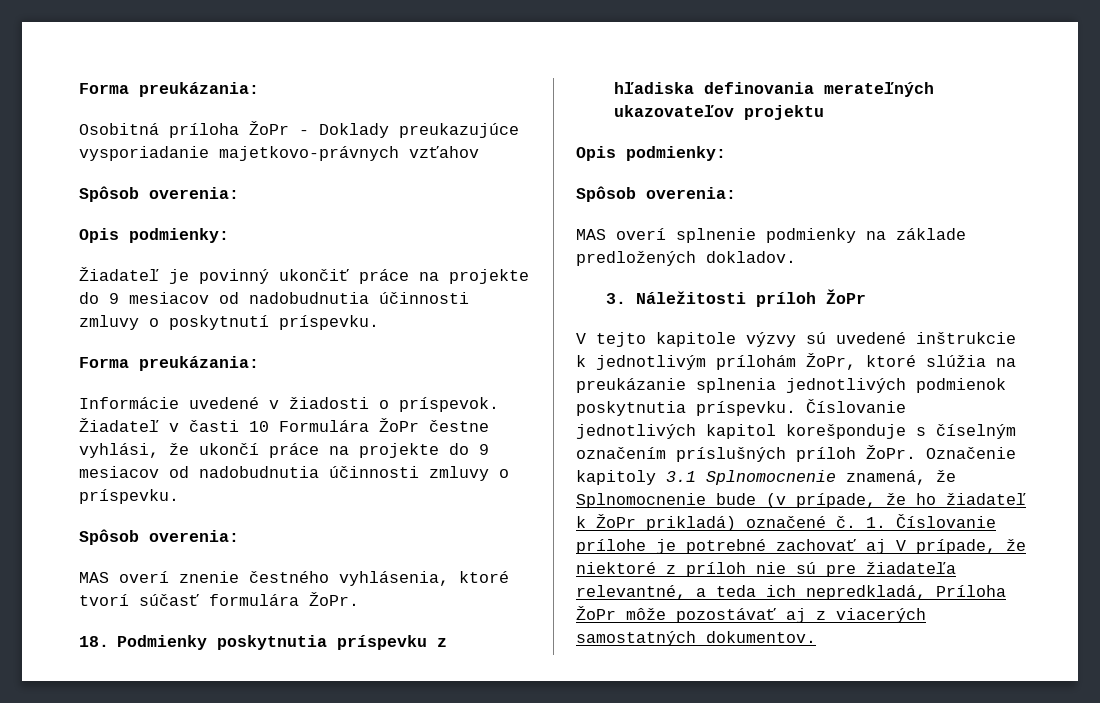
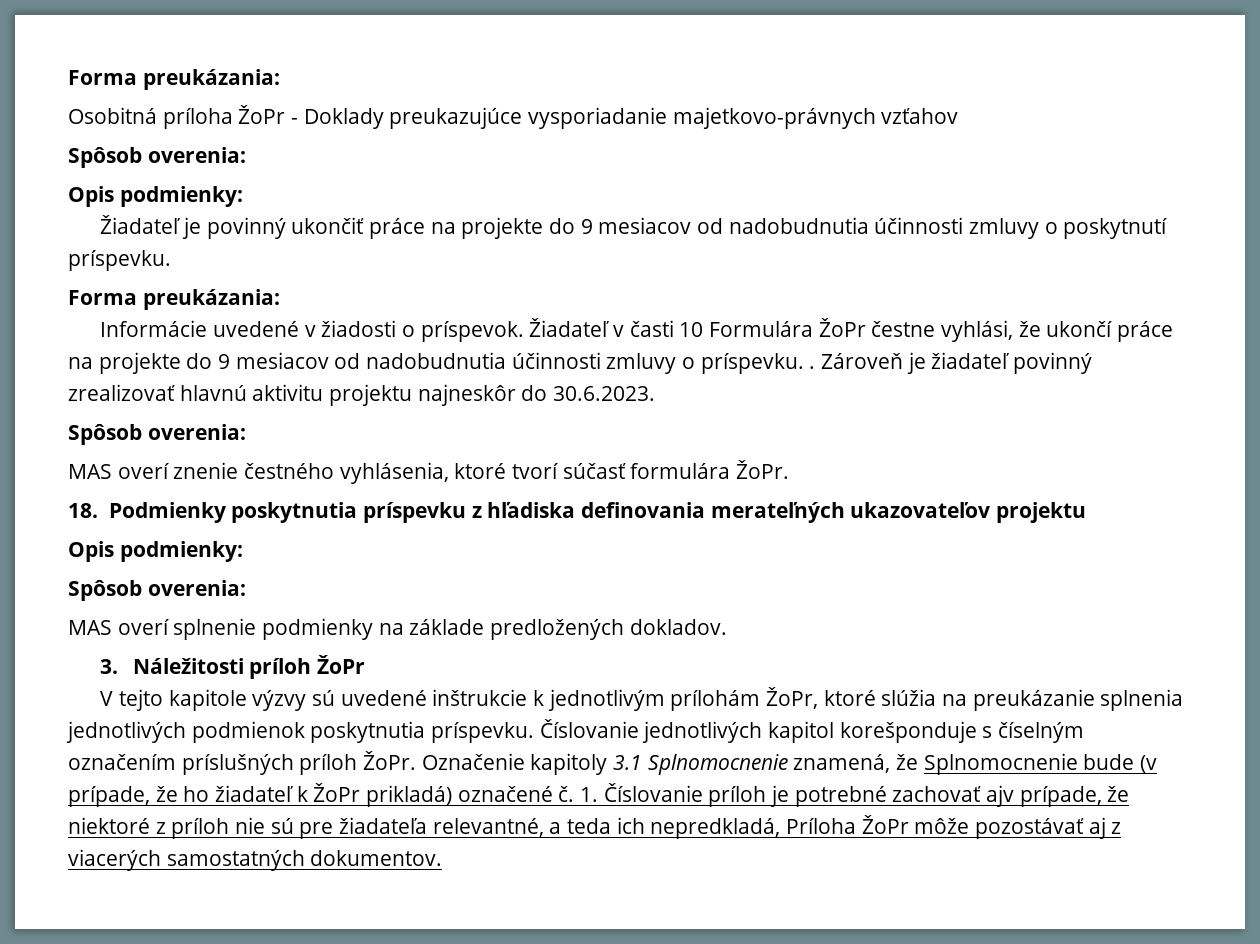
- Žiadateľ v časti 10 Formulára ŽoPr čestne vyhlási, že ukončí práce na projekte do 9 mesiacov od nadobudnutia účinnosti zmluvy o príspevku.
+ Žiadateľ v časti 10 Formulára ŽoPr čestne vyhlási, že ukončí práce na projekte do 9 mesiacov od nadobudnutia účinnosti zmluvy o príspevku. . Zároveň je žiadateľ povinný zrealizovať hlavnú aktivitu projektu najneskôr do 30.6.2023.
- 1. Číslovanie prílohe je potrebné zachovať aj V prípade, že niektoré z príloh nie sú pre žiadateľa relevantné, a teda ich nepredkladá, Príloha ŽoPr môže pozostávať aj z viacerých samostatných dokumentov.
+ 1. Číslovanie príloh je potrebné zachovať ajv prípade, že niektoré z príloh nie sú pre žiadateľa relevantné, a teda ich nepredkladá, Príloha ŽoPr môže pozostávať aj z viacerých samostatných dokumentov.

